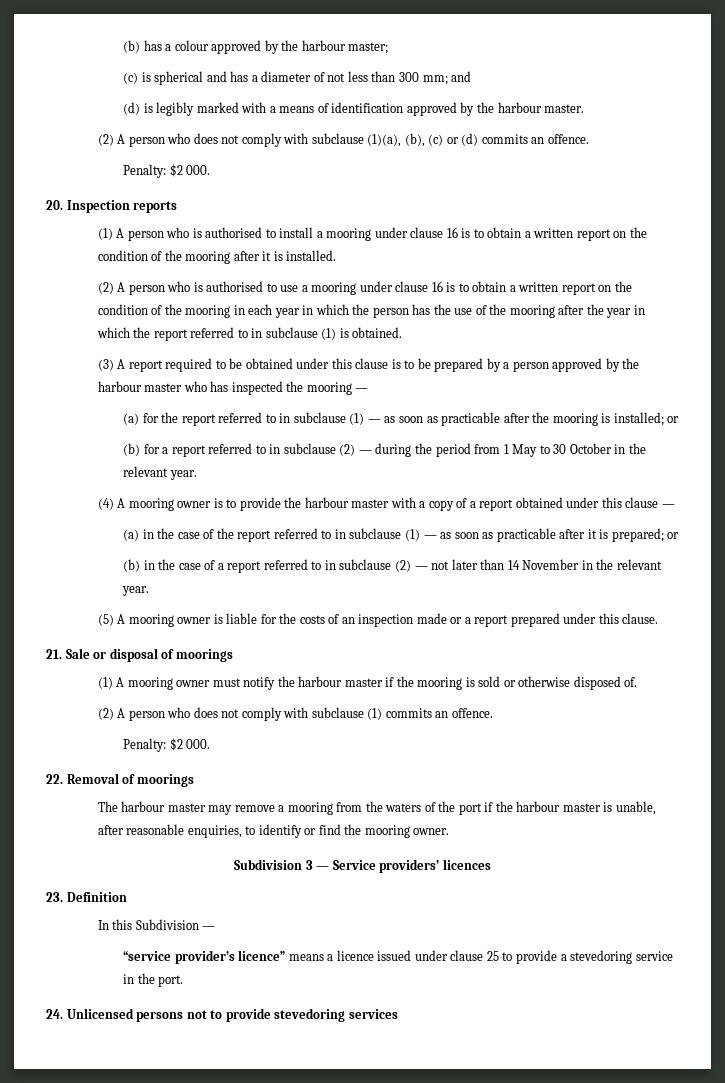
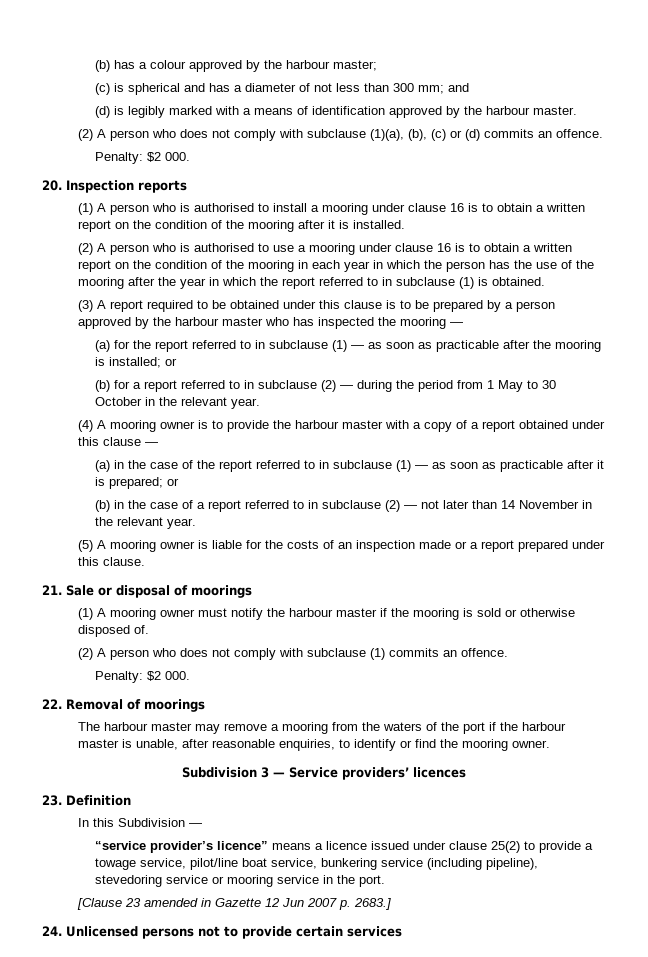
- “service provider’s licence” means a licence issued under clause 25 to provide a stevedoring service in the port.
+ “service provider’s licence” means a licence issued under clause 25(2) to provide a towage service, pilot/line boat service, bunkering service (including pipeline), stevedoring service or mooring service in the port.
+ [Clause 23 amended in Gazette 12 Jun 2007 p. 2683.]
- 24. Unlicensed persons not to provide stevedoring services
+ 24. Unlicensed persons not to provide certain services

